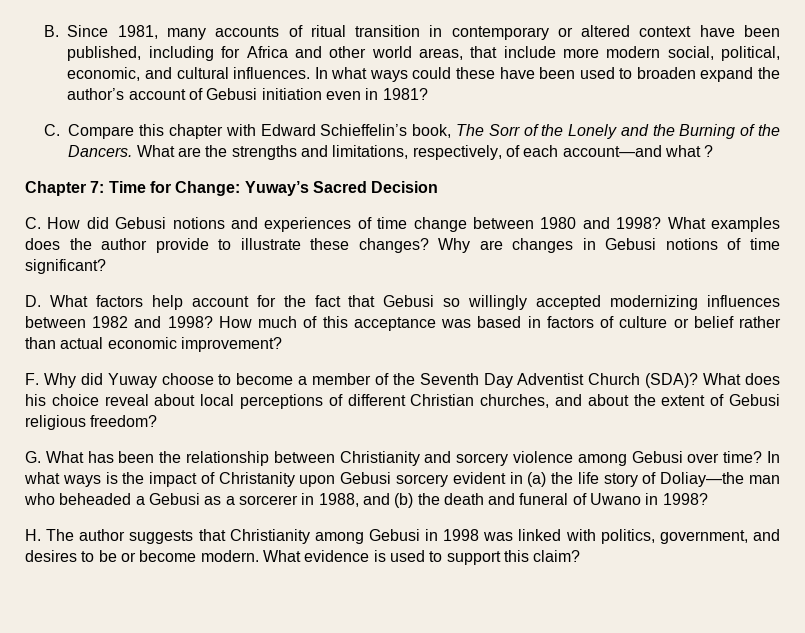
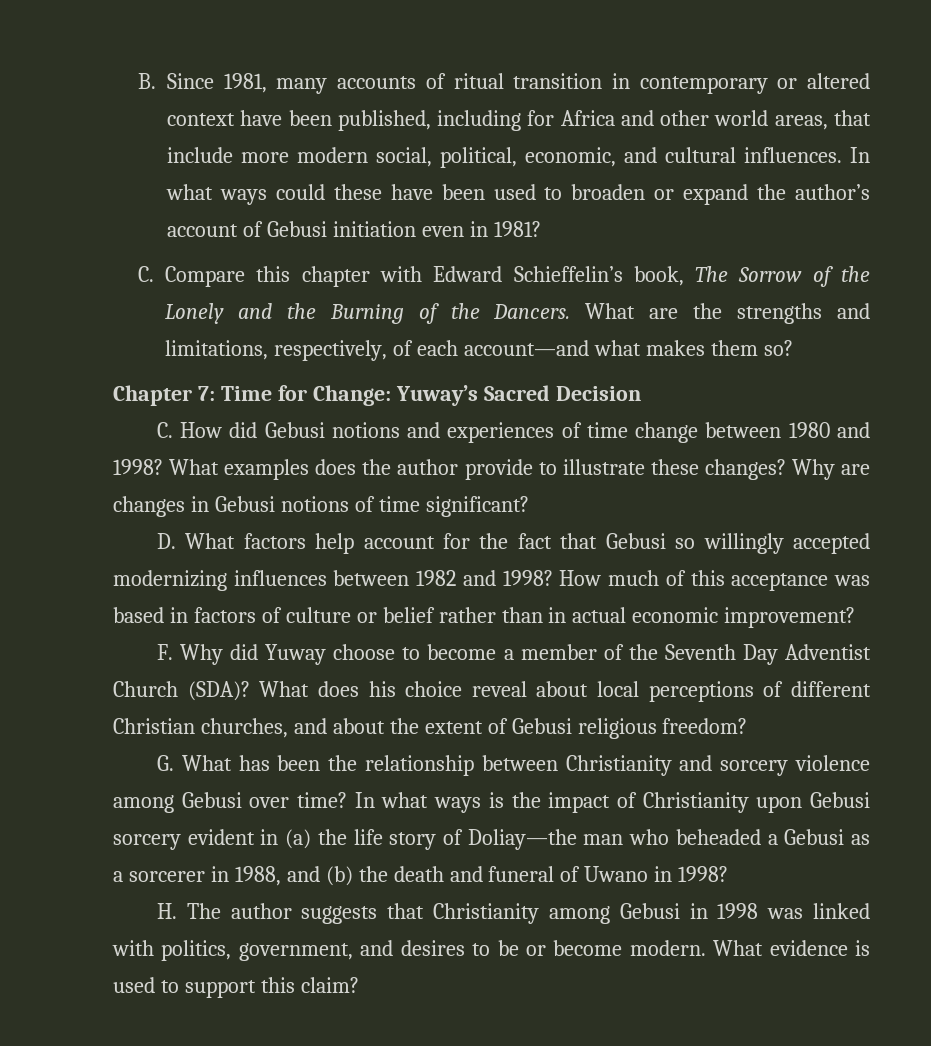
- In what ways could these have been used to broaden expand the author’s account of Gebusi initiation even in 1981?
+ In what ways could these have been used to broaden or expand the author’s account of Gebusi initiation even in 1981?
- C. Compare this chapter with Edward Schieffelin’s book, The Sorr of the Lonely and the Burning of the Dancers.
+ C. Compare this chapter with Edward Schieffelin’s book, The Sorrow of the Lonely and the Burning of the Dancers.
- What are the strengths and limitations, respectively, of each account—and what ?
+ What are the strengths and limitations, respectively, of each account—and what makes them so?
- How much of this acceptance was based in factors of culture or belief rather than actual economic improvement?
+ How much of this acceptance was based in factors of culture or belief rather than in actual economic improvement?
- In what ways is the impact of Christanity upon Gebusi sorcery evident in (a) the life story of Doliay—the man who beheaded a Gebusi as a sorcerer in 1988, and (b) the death and funeral of Uwano in 1998?
+ In what ways is the impact of Christianity upon Gebusi sorcery evident in (a) the life story of Doliay—the man who beheaded a Gebusi as a sorcerer in 1988, and (b) the death and funeral of Uwano in 1998?

